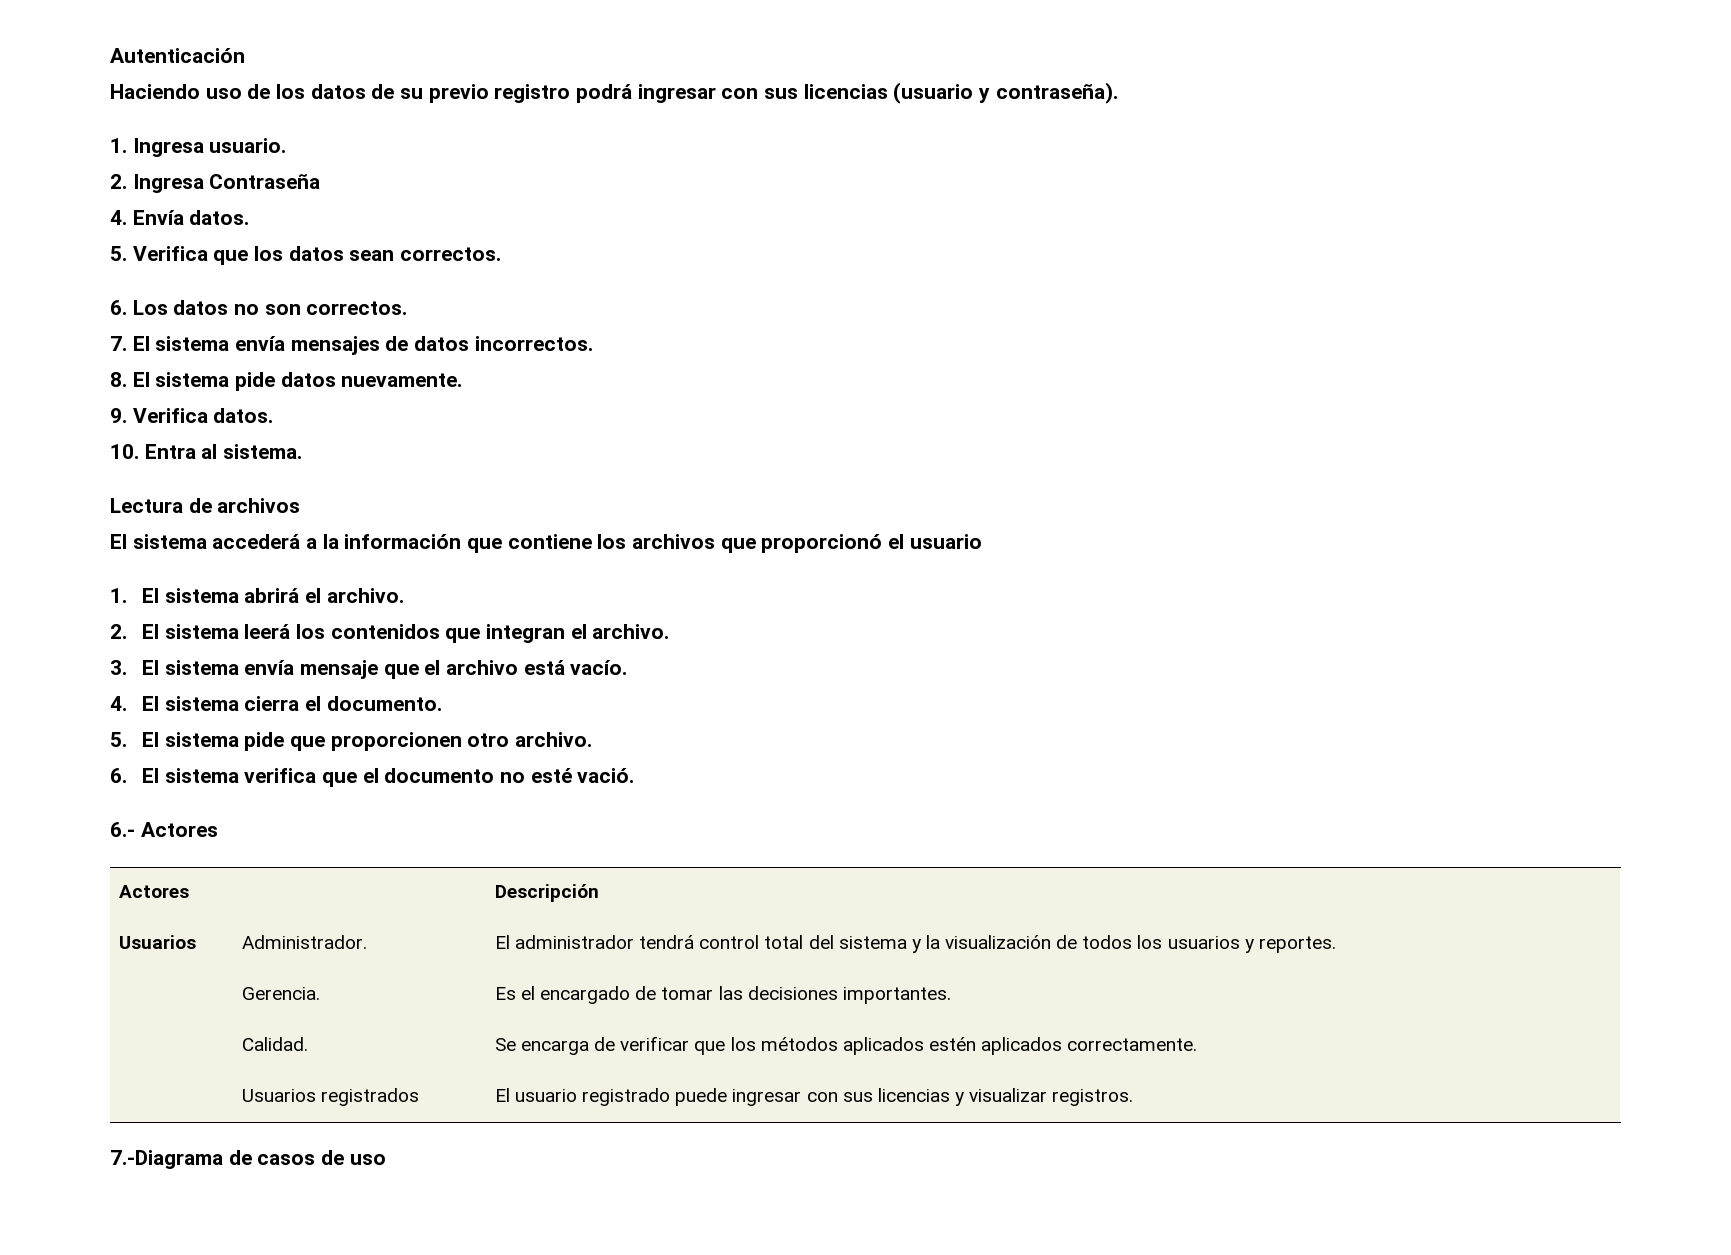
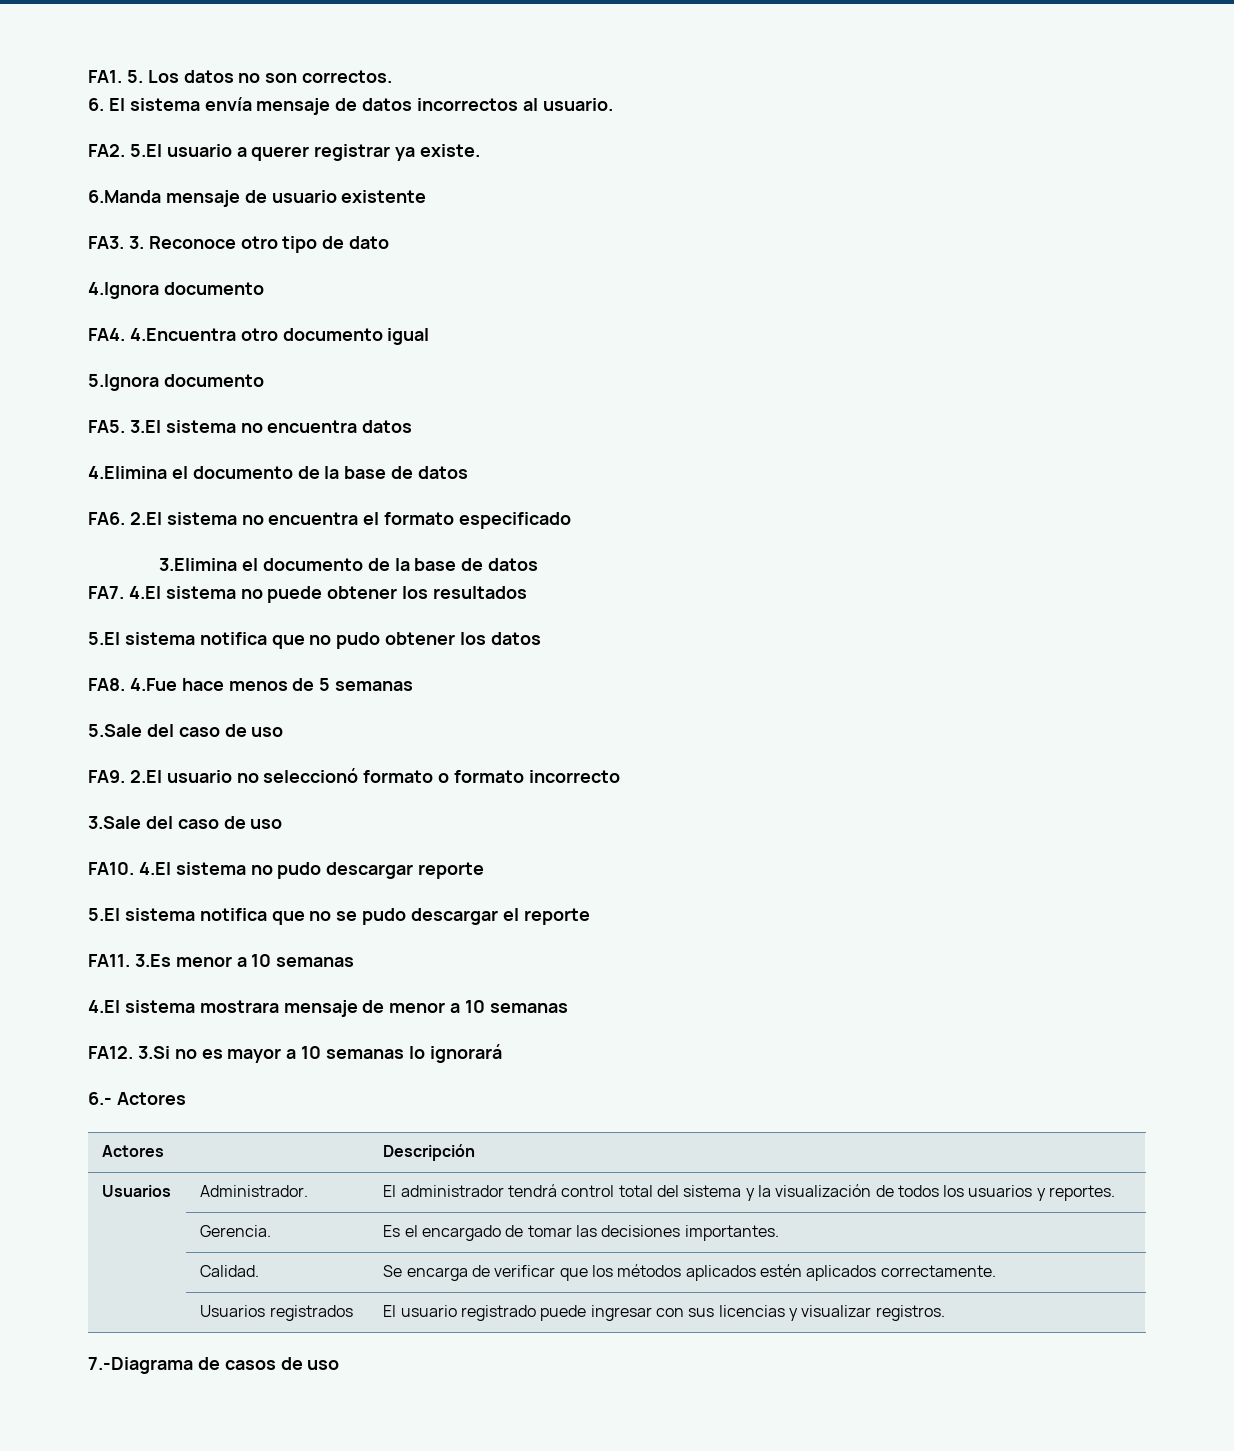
- Autenticación
- Haciendo uso de los datos de su previo registro podrá ingresar con sus licencias (usuario y contraseña).
- 1. Ingresa usuario.
- 2. Ingresa Contraseña
- 4. Envía datos.
- 5. Verifica que los datos sean correctos.
- 6. Los datos no son correctos.
+ FA1. 5. Los datos no son correctos.
- 7. El sistema envía mensajes de datos incorrectos.
- 8. El sistema pide datos nuevamente.
- 9. Verifica datos.
- 10. Entra al sistema.
- Lectura de archivos
- El sistema accederá a la información que contiene los archivos que proporcionó el usuario
- 1. El sistema abrirá el archivo.
- 2. El sistema leerá los contenidos que integran el archivo.
- 3. El sistema envía mensaje que el archivo está vacío.
- 4. El sistema cierra el documento.
- 5. El sistema pide que proporcionen otro archivo.
- 6. El sistema verifica que el documento no esté vació.
+ 6. El sistema envía mensaje de datos incorrectos al usuario.
+ FA2. 5.El usuario a querer registrar ya existe.
+ 6.Manda mensaje de usuario existente
+ FA3. 3. Reconoce otro tipo de dato
+ 4.Ignora documento
+ FA4. 4.Encuentra otro documento igual
+ 5.Ignora documento
+ FA5. 3.El sistema no encuentra datos
+ 4.Elimina el documento de la base de datos
+ FA6. 2.El sistema no encuentra el formato especificado
+ 3.Elimina el documento de la base de datos
+ FA7. 4.El sistema no puede obtener los resultados
+ 5.El sistema notifica que no pudo obtener los datos
+ FA8. 4.Fue hace menos de 5 semanas
+ 5.Sale del caso de uso
+ FA9. 2.El usuario no seleccionó formato o formato incorrecto
+ 3.Sale del caso de uso
+ FA10. 4.El sistema no pudo descargar reporte
+ 5.El sistema notifica que no se pudo descargar el reporte
+ FA11. 3.Es menor a 10 semanas
+ 4.El sistema mostrara mensaje de menor a 10 semanas
+ FA12. 3.Si no es mayor a 10 semanas lo ignorará

